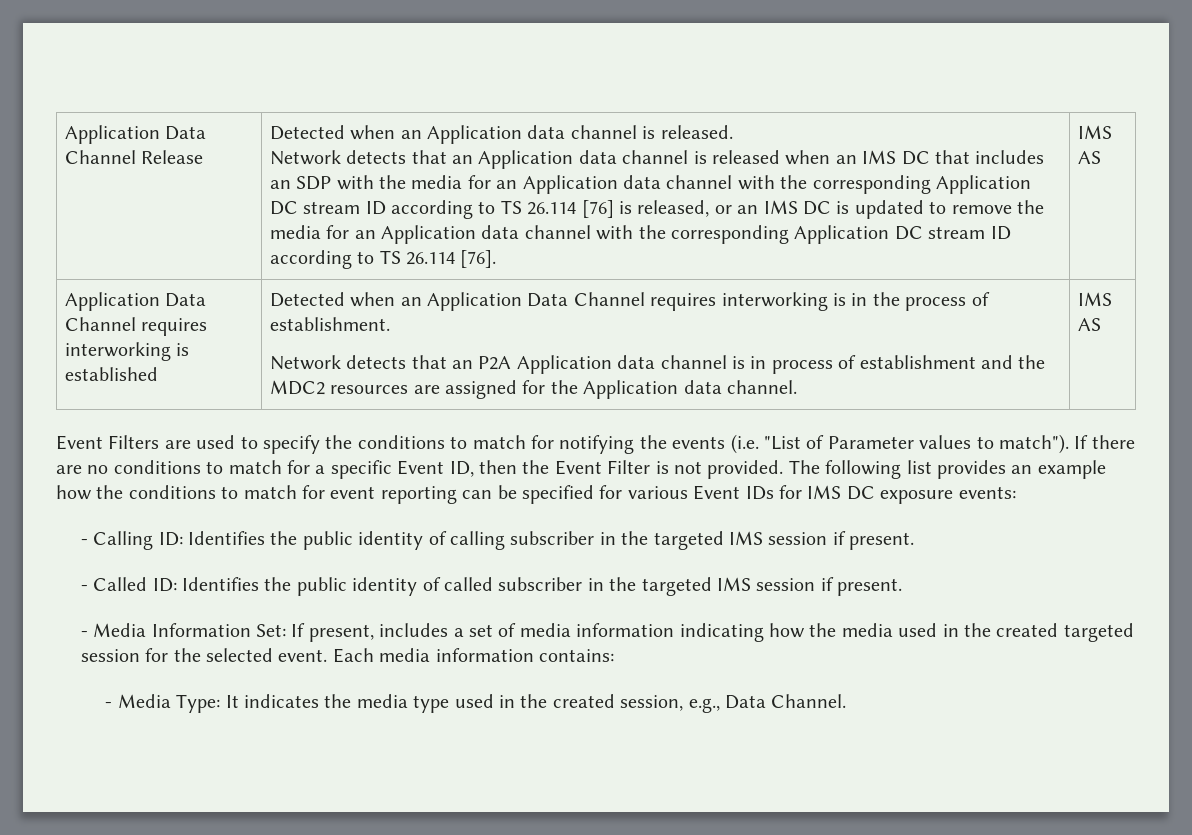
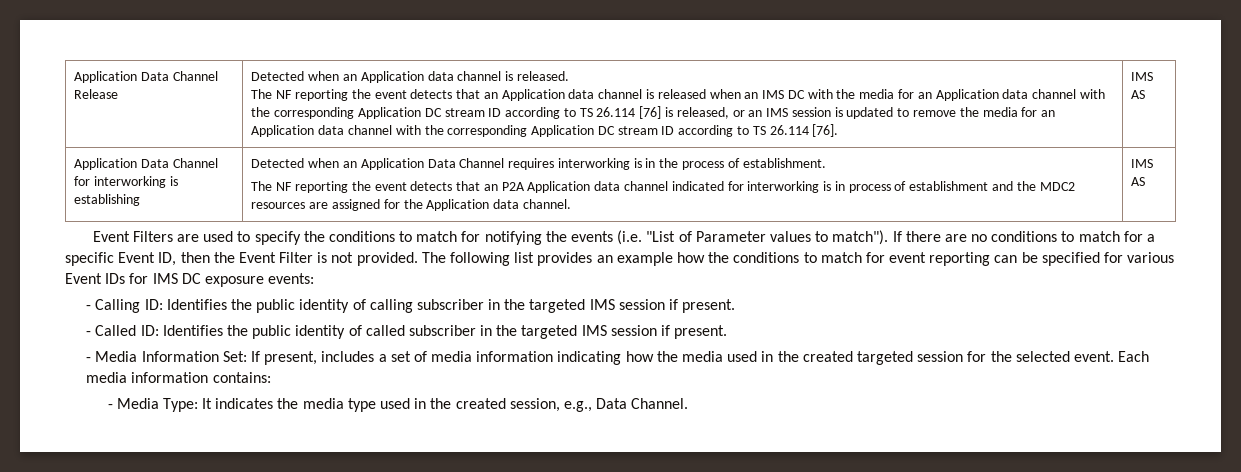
- Network detects that an Application data channel is released when an IMS DC that includes an SDP with the media for an Application data channel with the corresponding Application DC stream ID according to TS 26.114 [76] is released, or an IMS DC is updated to remove the media for an Application data channel with the corresponding Application DC stream ID according to TS 26.114 [76].
+ The NF reporting the event detects that an Application data channel is released when an IMS DC with the media for an Application data channel with the corresponding Application DC stream ID according to TS 26.114 [76] is released, or an IMS session is updated to remove the media for an Application data channel with the corresponding Application DC stream ID according to TS 26.114 [76].
- Application Data Channel requires interworking is established
+ Application Data Channel for interworking is establishing
- Network detects that an P2A Application data channel is in process of establishment and the MDC2 resources are assigned for the Application data channel.
+ The NF reporting the event detects that an P2A Application data channel indicated for interworking is in process of establishment and the MDC2 resources are assigned for the Application data channel.

